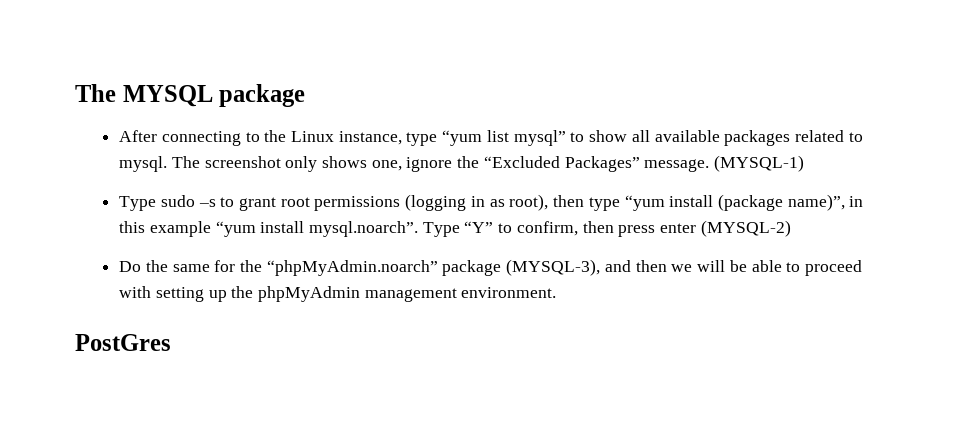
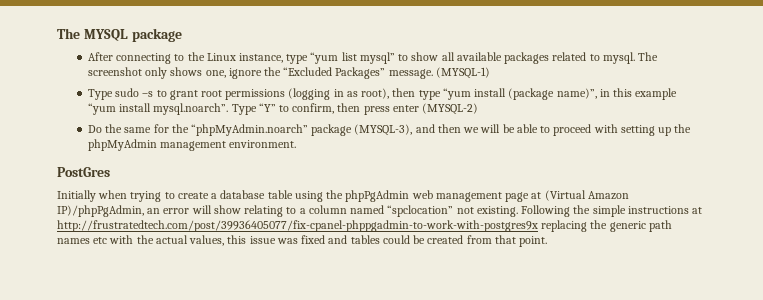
+ Initially when trying to create a database table using the phpPgAdmin web management page at (Virtual Amazon IP)/phpPgAdmin, an error will show relating to a column named “spclocation” not existing. Following the simple instructions at http://frustratedtech.com/post/39936405077/fix-cpanel-phppgadmin-to-work-with-postgres9x replacing the generic path names etc with the actual values, this issue was fixed and tables could be created from that point.

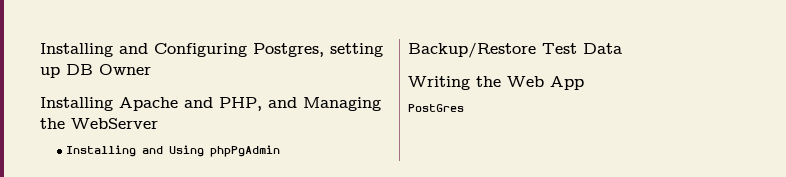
- The MYSQL package
- After connecting to the Linux instance, type “yum list mysql” to show all available packages related to mysql. The screenshot only shows one, ignore the “Excluded Packages” message. (MYSQL-1)
- Type sudo –s to grant root permissions (logging in as root), then type “yum install (package name)”, in this example “yum install mysql.noarch”. Type “Y” to confirm, then press enter (MYSQL-2)
- Do the same for the “phpMyAdmin.noarch” package (MYSQL-3), and then we will be able to proceed with setting up the phpMyAdmin management environment.
+ Installing and Configuring Postgres, setting up DB Owner
+ Installing Apache and PHP, and Managing the WebServer
+ Installing and Using phpPgAdmin
+ Backup/Restore Test Data
+ Writing the Web App
  PostGres
- Initially when trying to create a database table using the phpPgAdmin web management page at (Virtual Amazon IP)/phpPgAdmin, an error will show relating to a column named “spclocation” not existing. Following the simple instructions at http://frustratedtech.com/post/39936405077/fix-cpanel-phppgadmin-to-work-with-postgres9x replacing the generic path names etc with the actual values, this issue was fixed and tables could be created from that point.

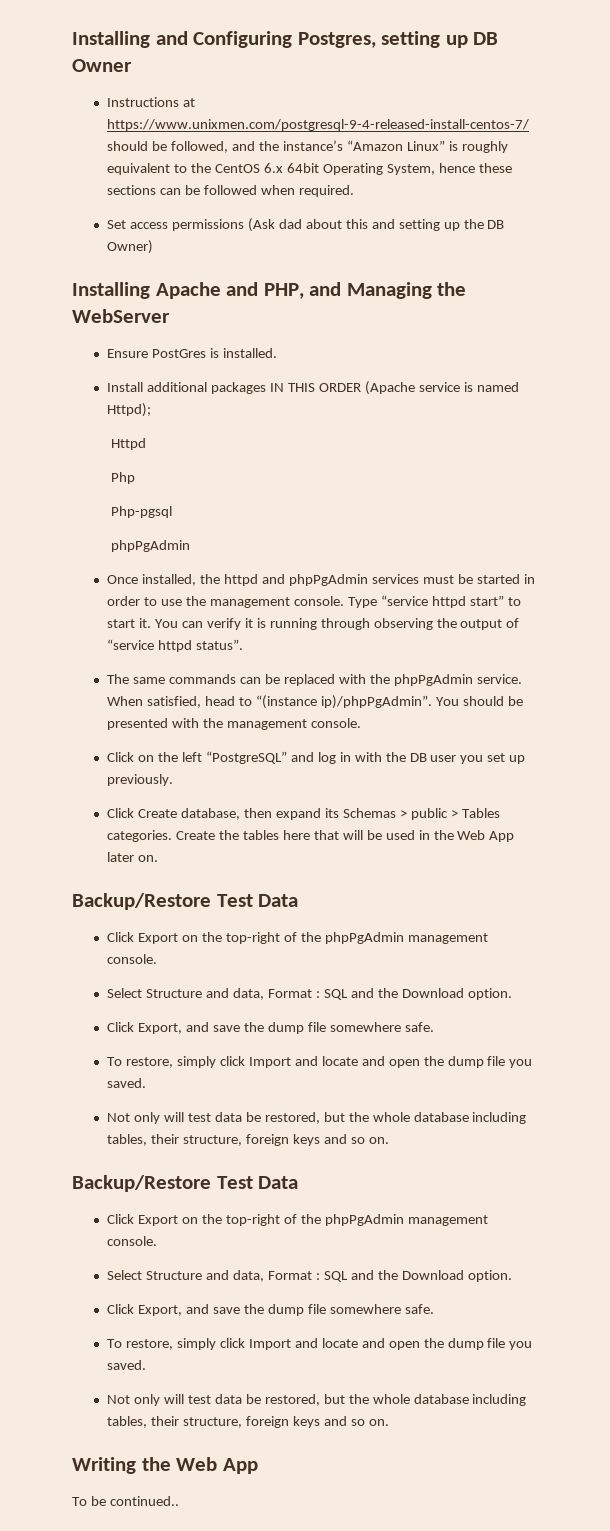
+ Instructions at https://www.unixmen.com/postgresql-9-4-released-install-centos-7/ should be followed, and the instance’s “Amazon Linux” is roughly equivalent to the CentOS 6.x 64bit Operating System, hence these sections can be followed when required.
+ Set access permissions (Ask dad about this and setting up the DB Owner)
- Installing and Using phpPgAdmin
+ Ensure PostGres is installed.
+ Install additional packages IN THIS ORDER (Apache service is named Httpd);
+ Httpd
+ Php
+ Php-pgsql
+ phpPgAdmin
+ Once installed, the httpd and phpPgAdmin services must be started in order to use the management console. Type “service httpd start” to start it. You can verify it is running through observing the output of “service httpd status”.
+ The same commands can be replaced with the phpPgAdmin service. When satisfied, head to “(instance ip)/phpPgAdmin”. You should be presented with the management console.
+ Click on the left “PostgreSQL” and log in with the DB user you set up previously.
+ Click Create database, then expand its Schemas > public > Tables categories. Create the tables here that will be used in the Web App later on.
  Backup/Restore Test Data
+ Click Export on the top-right of the phpPgAdmin management console.
+ Select Structure and data, Format : SQL and the Download option.
+ Click Export, and save the dump file somewhere safe.
+ To restore, simply click Import and locate and open the dump file you saved.
+ Not only will test data be restored, but the whole database including tables, their structure, foreign keys and so on.
+ Backup/Restore Test Data
+ Click Export on the top-right of the phpPgAdmin management console.
+ Select Structure and data, Format : SQL and the Download option.
+ Click Export, and save the dump file somewhere safe.
+ To restore, simply click Import and locate and open the dump file you saved.
+ Not only will test data be restored, but the whole database including tables, their structure, foreign keys and so on.
- PostGres
+ To be continued..

